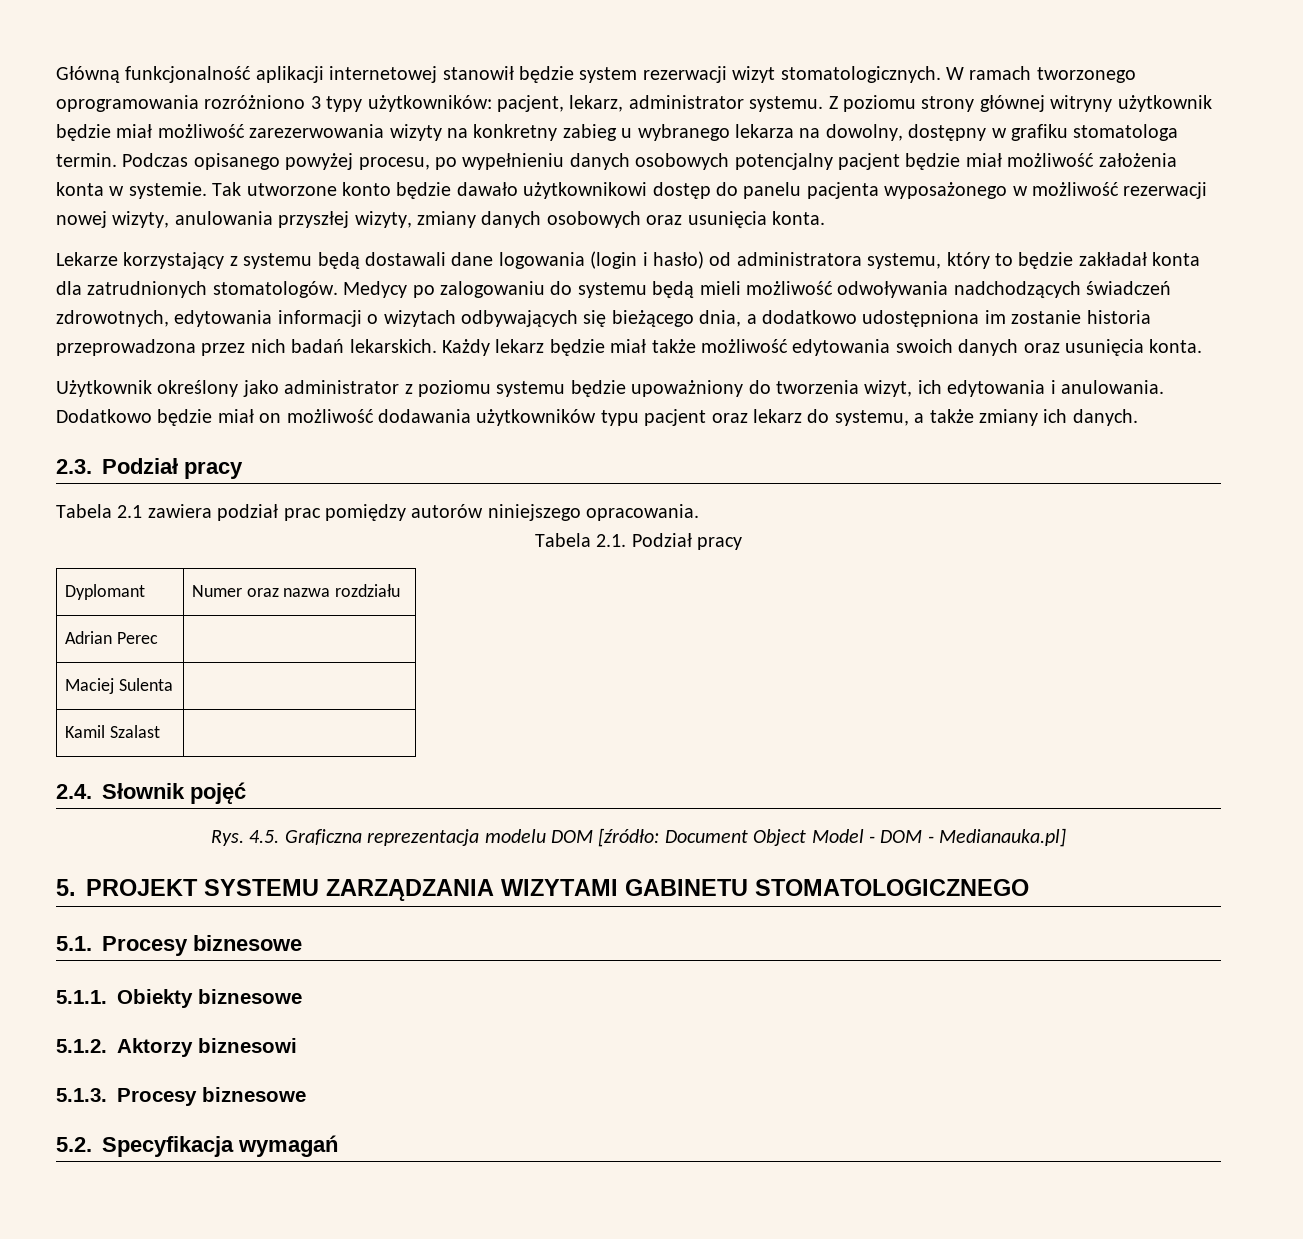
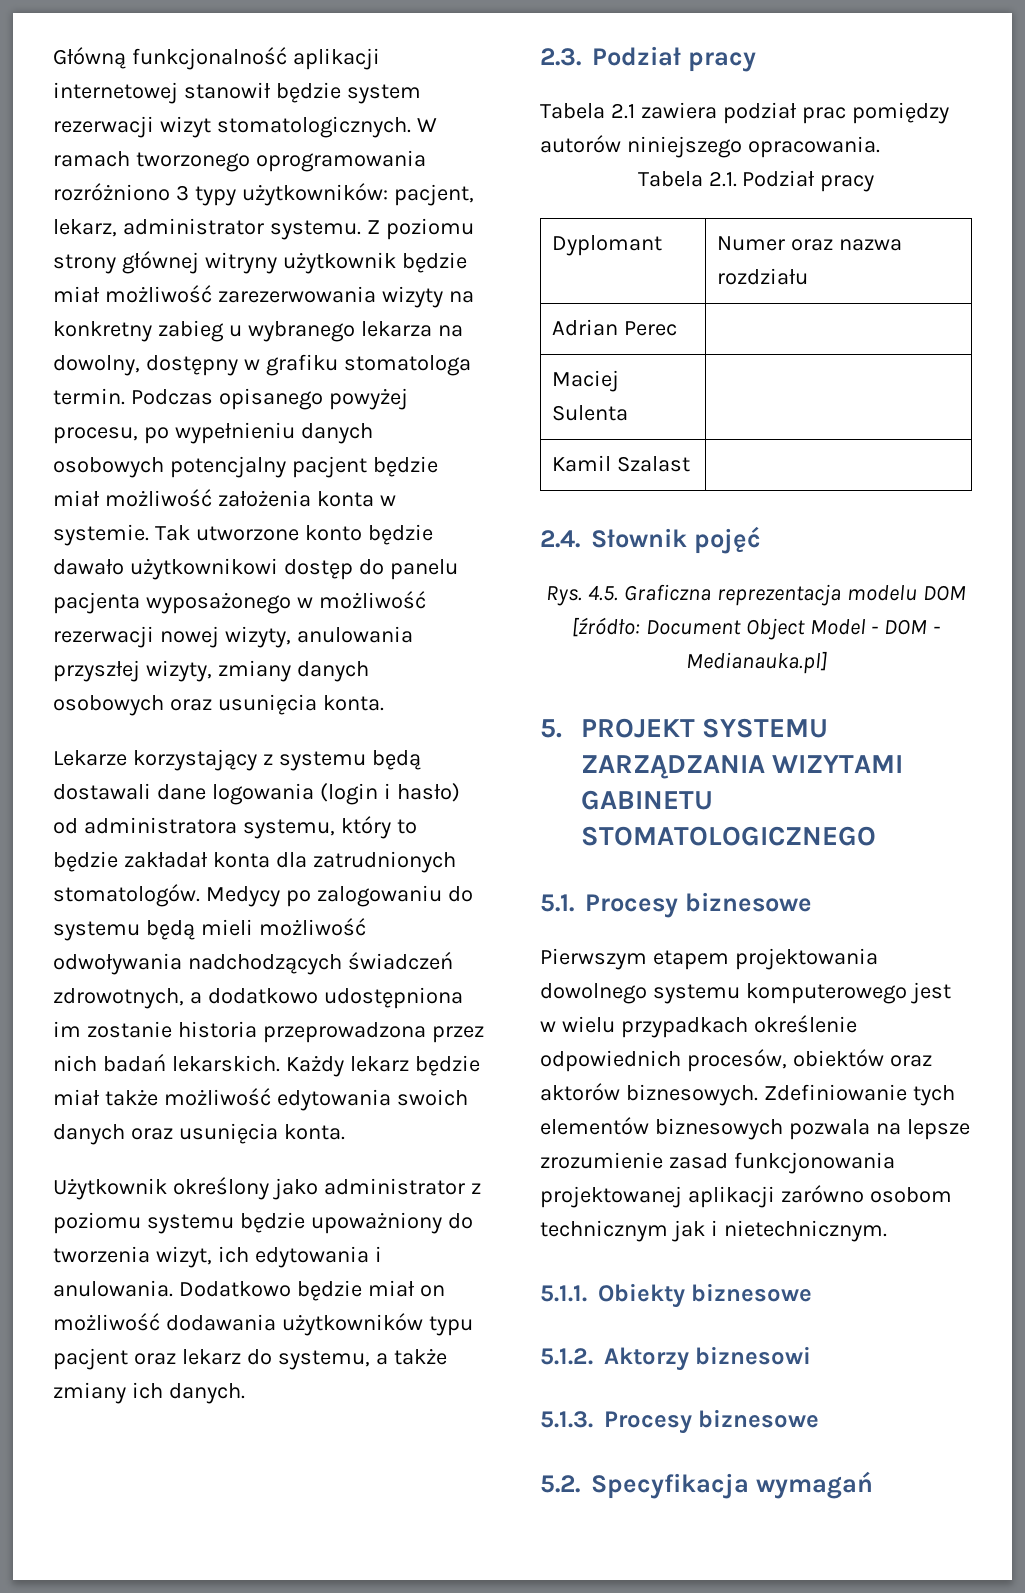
- Medycy po zalogowaniu do systemu będą mieli możliwość odwoływania nadchodzących świadczeń zdrowotnych, edytowania informacji o wizytach odbywających się bieżącego dnia, a dodatkowo udostępniona im zostanie historia przeprowadzona przez nich badań lekarskich.
+ Medycy po zalogowaniu do systemu będą mieli możliwość odwoływania nadchodzących świadczeń zdrowotnych, a dodatkowo udostępniona im zostanie historia przeprowadzona przez nich badań lekarskich.
+ Pierwszym etapem projektowania dowolnego systemu komputerowego jest w wielu przypadkach określenie odpowiednich procesów, obiektów oraz aktorów biznesowych. Zdefiniowanie tych elementów biznesowych pozwala na lepsze zrozumienie zasad funkcjonowania projektowanej aplikacji zarówno osobom technicznym jak i nietechnicznym.

